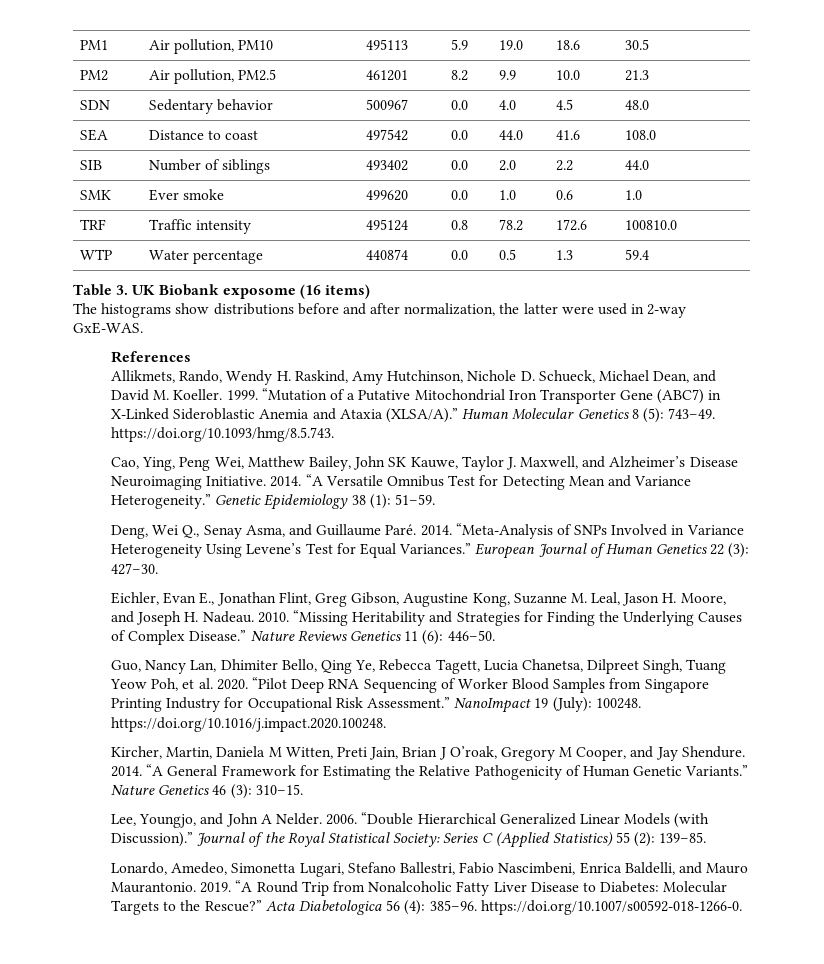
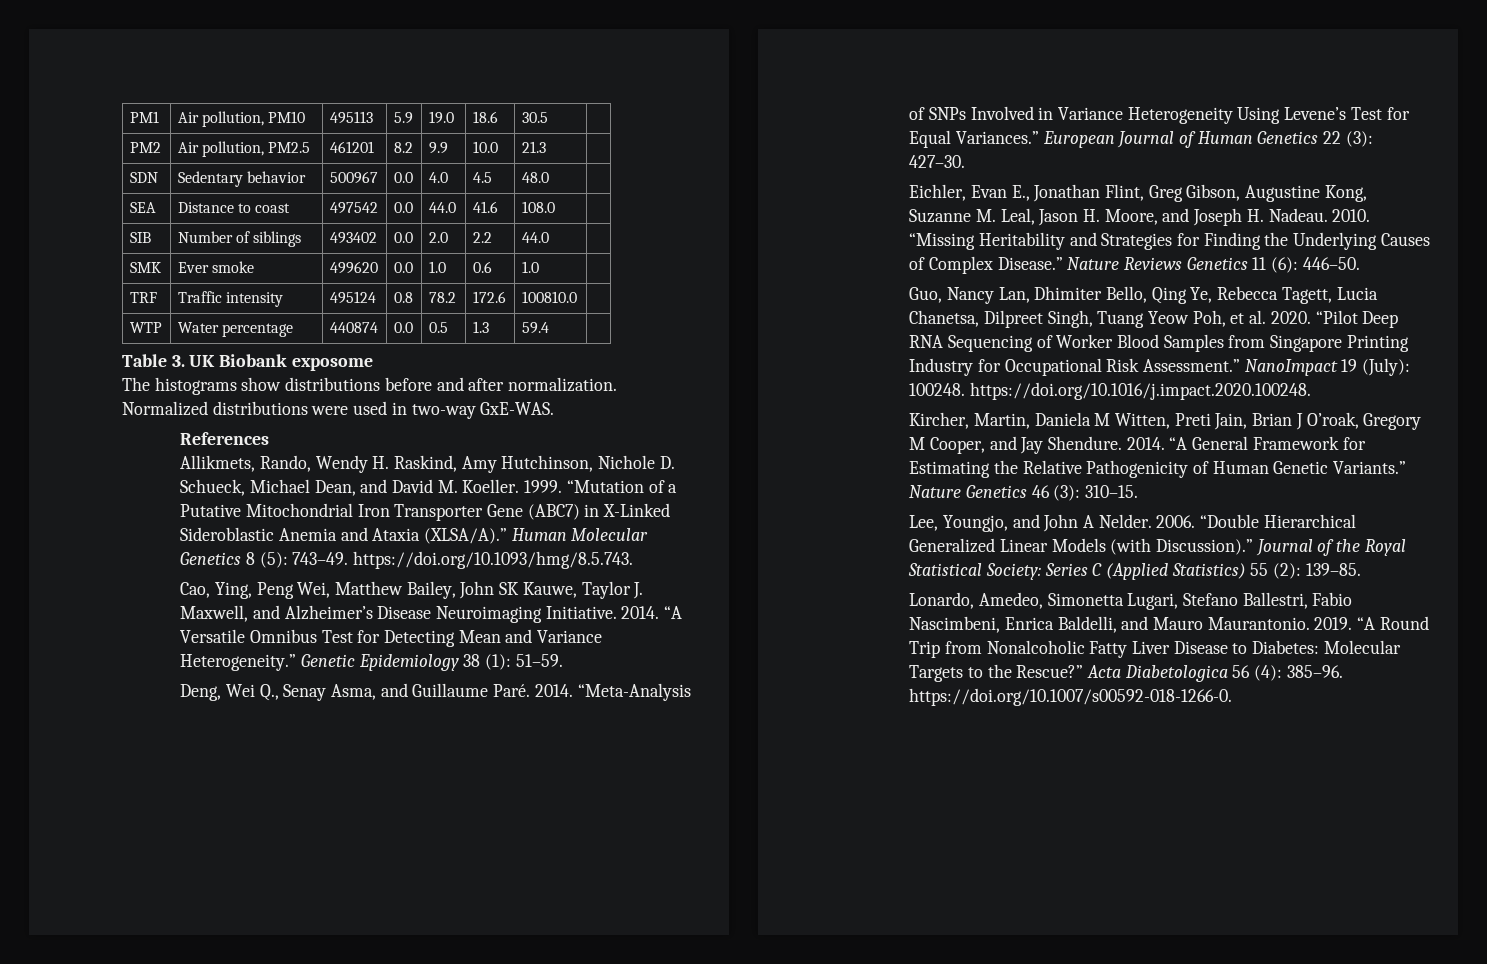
- Table 3. UK Biobank exposome (16 items)
+ Table 3. UK Biobank exposome
- The histograms show distributions before and after normalization, the latter were used in 2-way GxE-WAS.
+ The histograms show distributions before and after normalization. Normalized distributions were used in two-way GxE-WAS.

